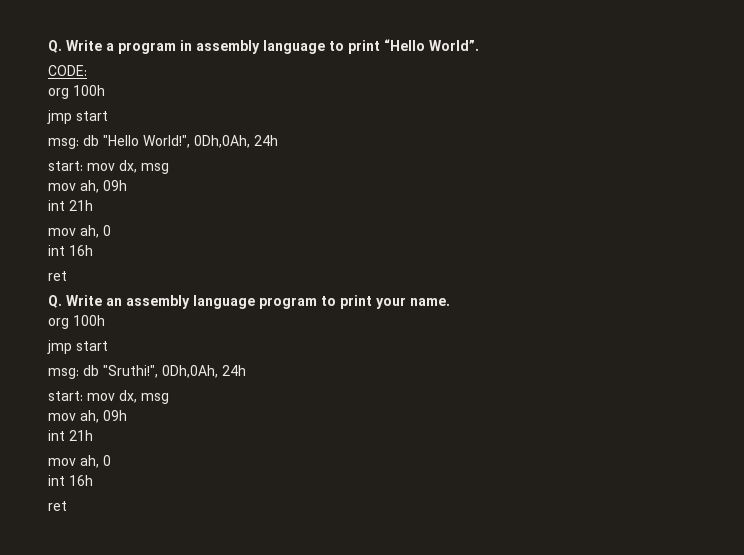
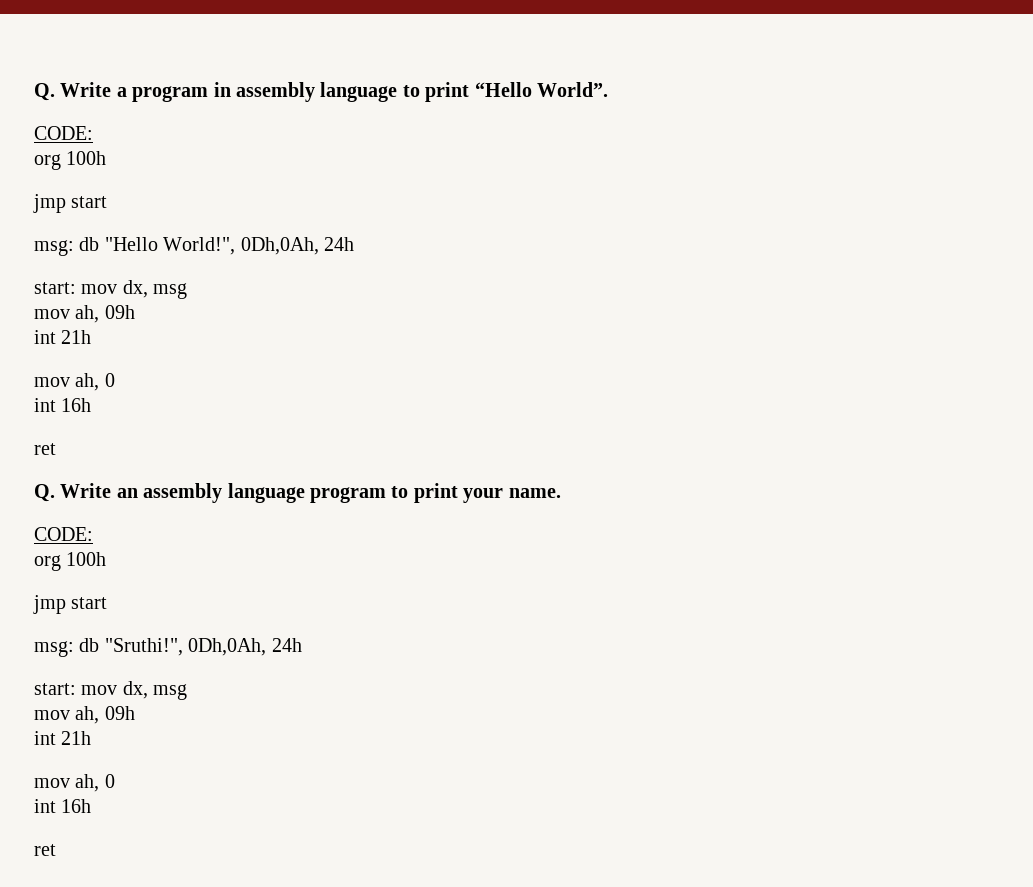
  Q. Write an assembly language program to print your name.
+ CODE:

